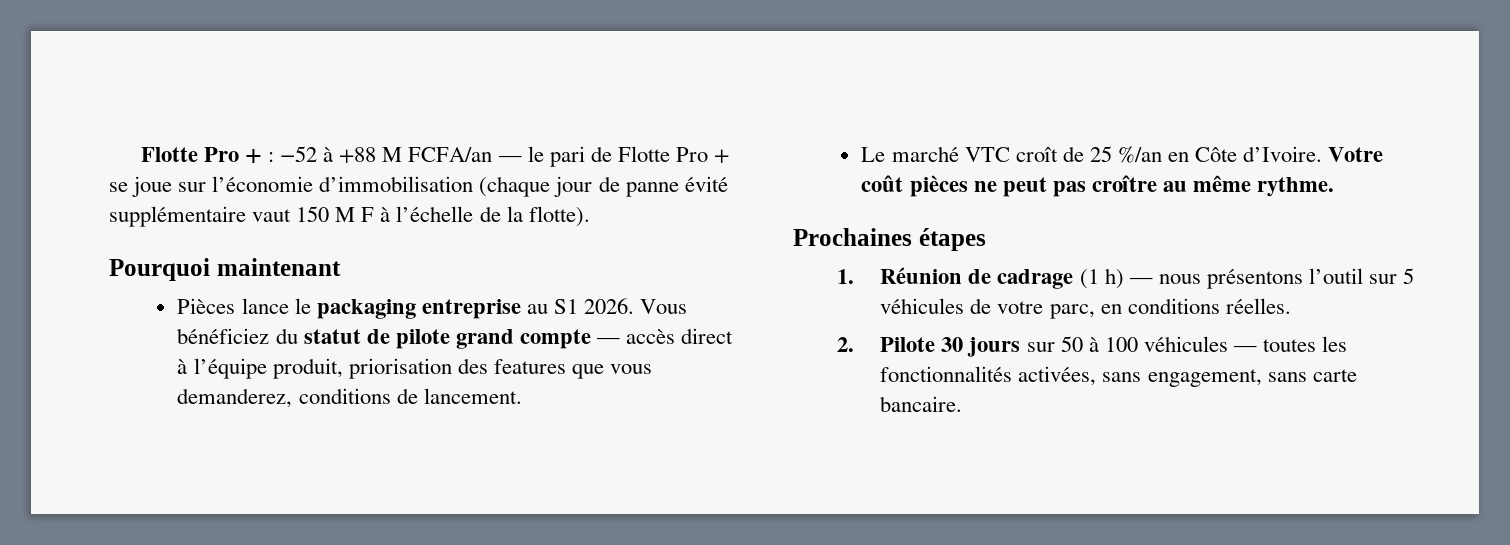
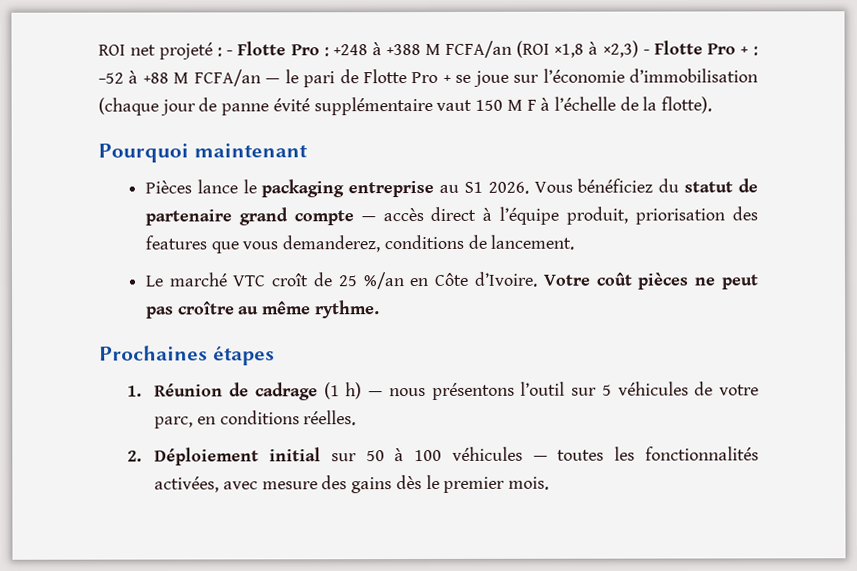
- Flotte Pro + : −52 à +88 M FCFA/an — le pari de Flotte Pro + se joue sur l’économie d’immobilisation (chaque jour de panne évité supplémentaire vaut 150 M F à l’échelle de la flotte).
+ ROI net projeté : - Flotte Pro : +248 à +388 M FCFA/an (ROI ×1,8 à ×2,3) - Flotte Pro + : −52 à +88 M FCFA/an — le pari de Flotte Pro + se joue sur l’économie d’immobilisation (chaque jour de panne évité supplémentaire vaut 150 M F à l’échelle de la flotte).
- Vous bénéficiez du statut de pilote grand compte — accès direct à l’équipe produit, priorisation des features que vous demanderez, conditions de lancement.
+ Vous bénéficiez du statut de partenaire grand compte — accès direct à l’équipe produit, priorisation des features que vous demanderez, conditions de lancement.
- 2. Pilote 30 jours sur 50 à 100 véhicules — toutes les fonctionnalités activées, sans engagement, sans carte bancaire.
+ 2. Déploiement initial sur 50 à 100 véhicules — toutes les fonctionnalités activées, avec mesure des gains dès le premier mois.

